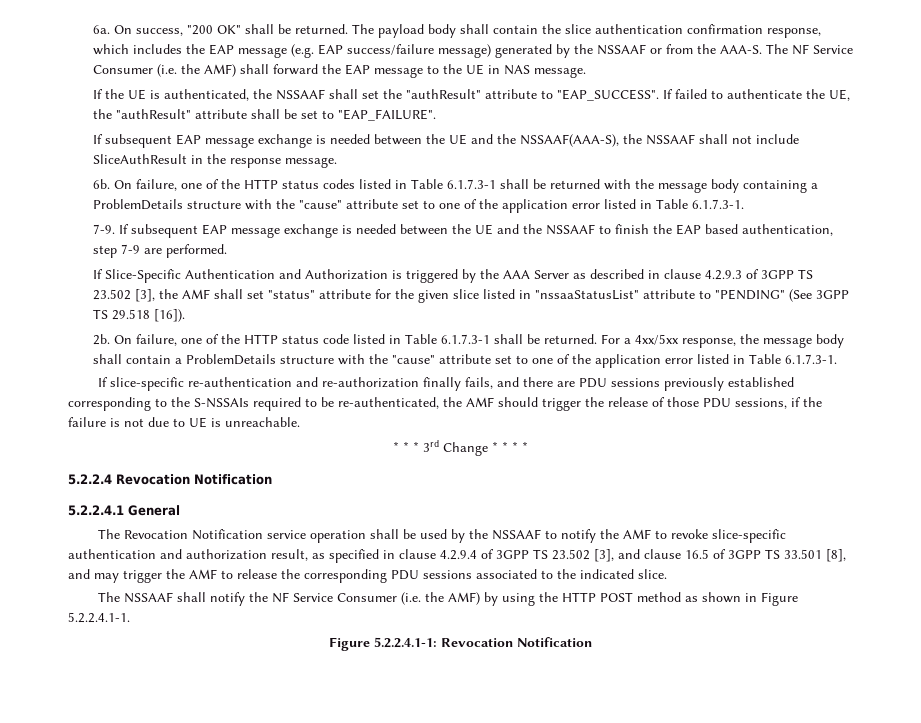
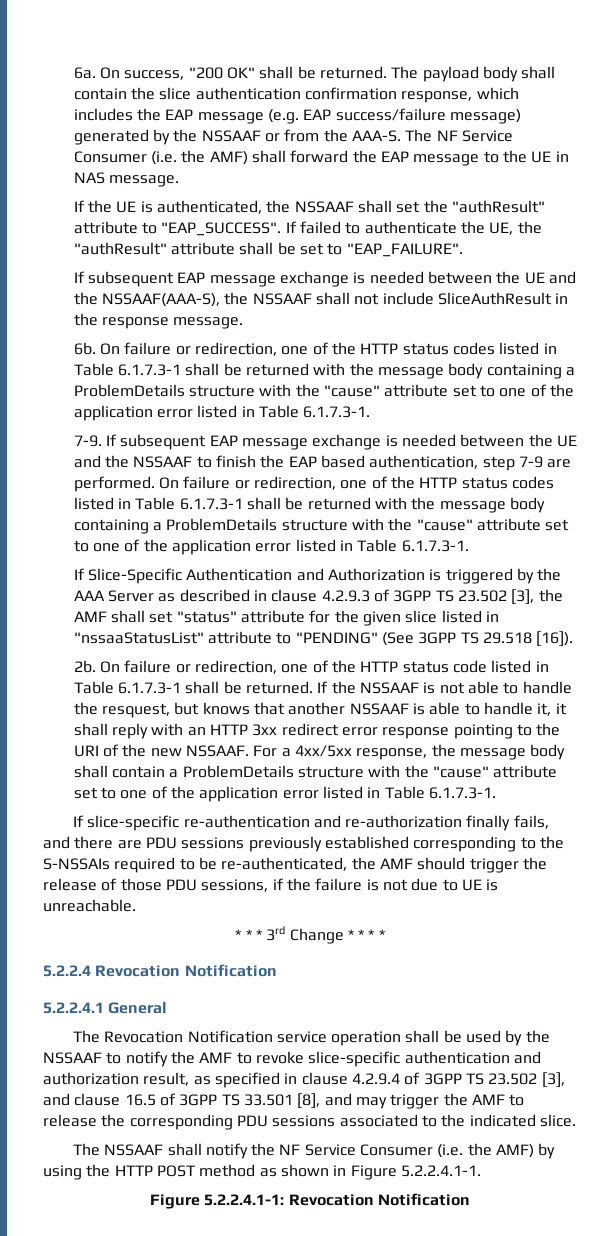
- 6b. On failure, one of the HTTP status codes listed in Table 6.1.7.3-1 shall be returned with the message body containing a ProblemDetails structure with the "cause" attribute set to one of the application error listed in Table 6.1.7.3-1.
+ 6b. On failure or redirection, one of the HTTP status codes listed in Table 6.1.7.3-1 shall be returned with the message body containing a ProblemDetails structure with the "cause" attribute set to one of the application error listed in Table 6.1.7.3-1.
- If subsequent EAP message exchange is needed between the UE and the NSSAAF to finish the EAP based authentication, step 7-9 are performed.
+ If subsequent EAP message exchange is needed between the UE and the NSSAAF to finish the EAP based authentication, step 7-9 are performed. On failure or redirection, one of the HTTP status codes listed in Table 6.1.7.3-1 shall be returned with the message body containing a ProblemDetails structure with the "cause" attribute set to one of the application error listed in Table 6.1.7.3-1.
- On failure, one of the HTTP status code listed in Table 6.1.7.3-1 shall be returned.
+ On failure or redirection, one of the HTTP status code listed in Table 6.1.7.3-1 shall be returned.
+ If the NSSAAF is not able to handle the resquest, but knows that another NSSAAF is able to handle it, it shall reply with an HTTP 3xx redirect error response pointing to the URI of the new NSSAAF.

